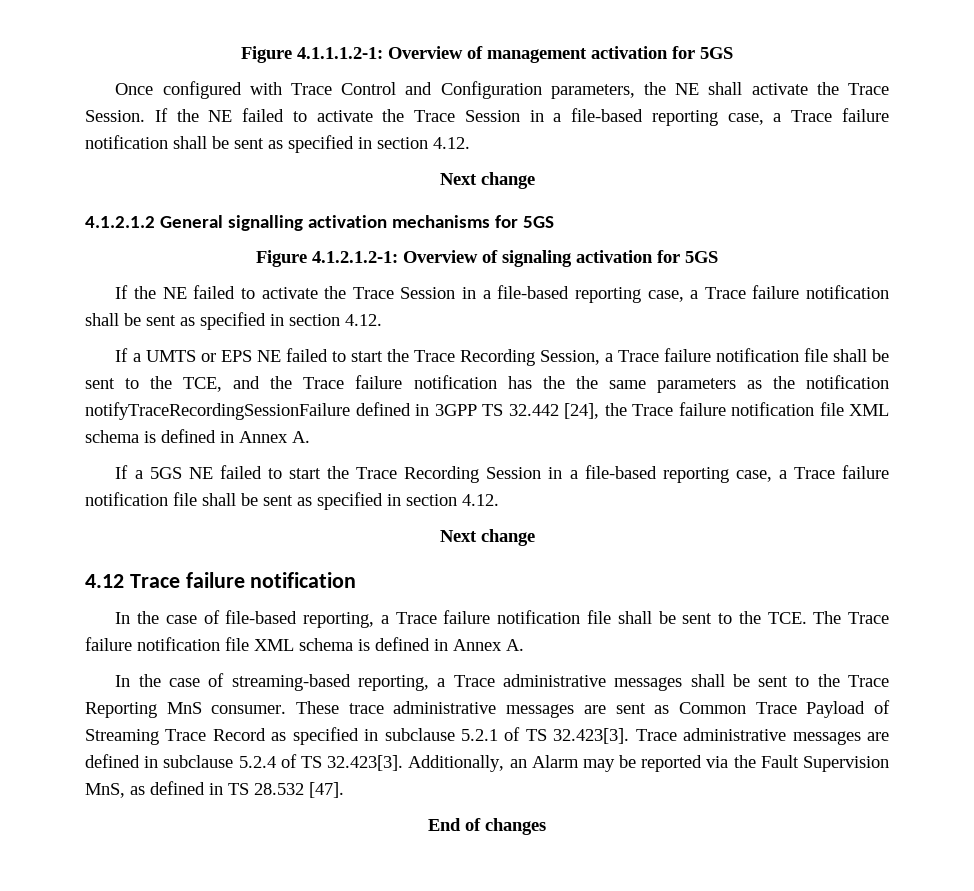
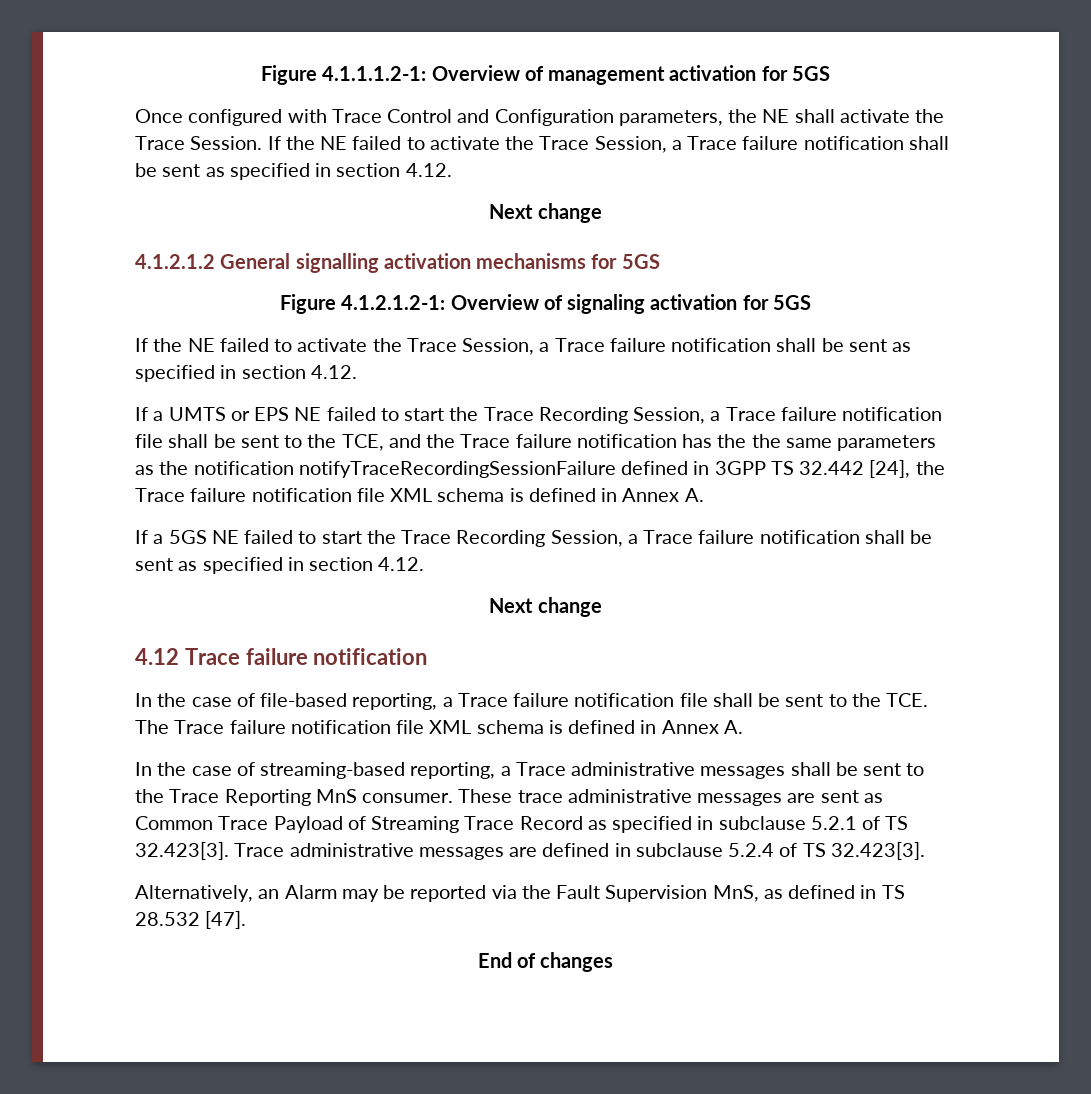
- Once configured with Trace Control and Configuration parameters, the NE shall activate the Trace Session. If the NE failed to activate the Trace Session in a file-based reporting case, a Trace failure notification shall be sent as specified in section 4.12.
+ Once configured with Trace Control and Configuration parameters, the NE shall activate the Trace Session. If the NE failed to activate the Trace Session, a Trace failure notification shall be sent as specified in section 4.12.
  Figure 4.1.2.1.2-1: Overview of signaling activation for 5GS
- If the NE failed to activate the Trace Session in a file-based reporting case, a Trace failure notification shall be sent as specified in section 4.12.
+ If the NE failed to activate the Trace Session, a Trace failure notification shall be sent as specified in section 4.12.
- If a 5GS NE failed to start the Trace Recording Session in a file-based reporting case, a Trace failure notification file shall be sent as specified in section 4.12.
+ If a 5GS NE failed to start the Trace Recording Session, a Trace failure notification shall be sent as specified in section 4.12.
- These trace administrative messages are sent as Common Trace Payload of Streaming Trace Record as specified in subclause 5.2.1 of TS 32.423[3]. Trace administrative messages are defined in subclause 5.2.4 of TS 32.423[3]. Additionally, an Alarm may be reported via the Fault Supervision MnS, as defined in TS 28.532 [47].
+ These trace administrative messages are sent as Common Trace Payload of Streaming Trace Record as specified in subclause 5.2.1 of TS 32.423[3]. Trace administrative messages are defined in subclause 5.2.4 of TS 32.423[3].
+ Alternatively, an Alarm may be reported via the Fault Supervision MnS, as defined in TS 28.532 [47].

